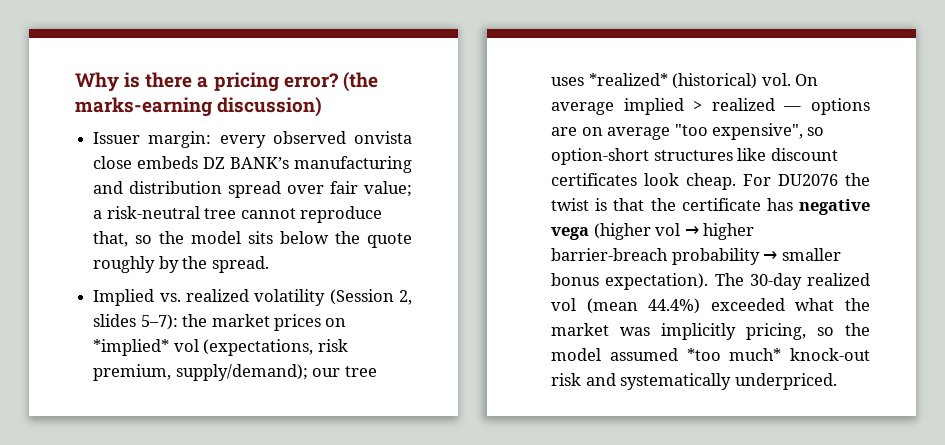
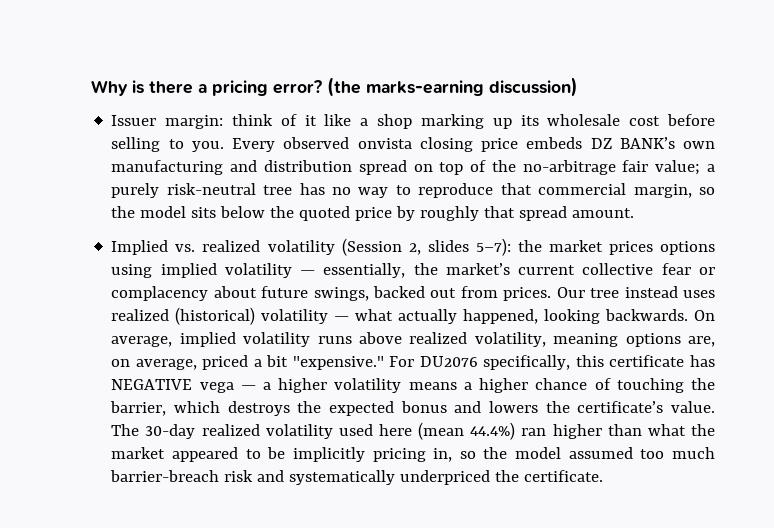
- Issuer margin: every observed onvista close embeds DZ BANK’s manufacturing and distribution spread over fair value; a risk-neutral tree cannot reproduce that, so the model sits below the quote roughly by the spread.
+ Issuer margin: think of it like a shop marking up its wholesale cost before selling to you. Every observed onvista closing price embeds DZ BANK’s own manufacturing and distribution spread on top of the no-arbitrage fair value; a purely risk-neutral tree has no way to reproduce that commercial margin, so the model sits below the quoted price by roughly that spread amount.
- Implied vs. realized volatility (Session 2, slides 5–7): the market prices on *implied* vol (expectations, risk premium, supply/demand); our tree uses *realized* (historical) vol. On average implied > realized — options are on average "too expensive", so option-short structures like discount certificates look cheap. For DU2076 the twist is that the certificate has negative vega (higher vol → higher barrier-breach probability → smaller bonus expectation). The 30-day realized vol (mean 44.4%) exceeded what the market was implicitly pricing, so the model assumed *too much* knock-out risk and systematically underpriced.
+ Implied vs. realized volatility (Session 2, slides 5–7): the market prices options using implied volatility — essentially, the market’s current collective fear or complacency about future swings, backed out from prices. Our tree instead uses realized (historical) volatility — what actually happened, looking backwards. On average, implied volatility runs above realized volatility, meaning options are, on average, priced a bit "expensive." For DU2076 specifically, this certificate has NEGATIVE vega — a higher volatility means a higher chance of touching the barrier, which destroys the expected bonus and lowers the certificate’s value. The 30-day realized volatility used here (mean 44.4%) ran higher than what the market appeared to be implicitly pricing in, so the model assumed too much barrier-breach risk and systematically underpriced the certificate.

